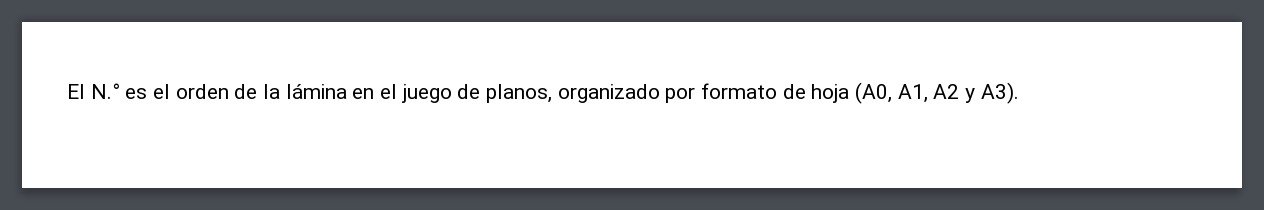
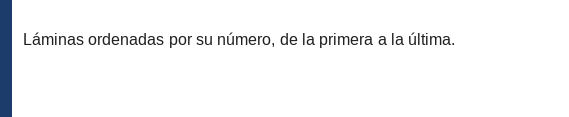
- El N.° es el orden de la lámina en el juego de planos, organizado por formato de hoja (A0, A1, A2 y A3).
+ Láminas ordenadas por su número, de la primera a la última.

